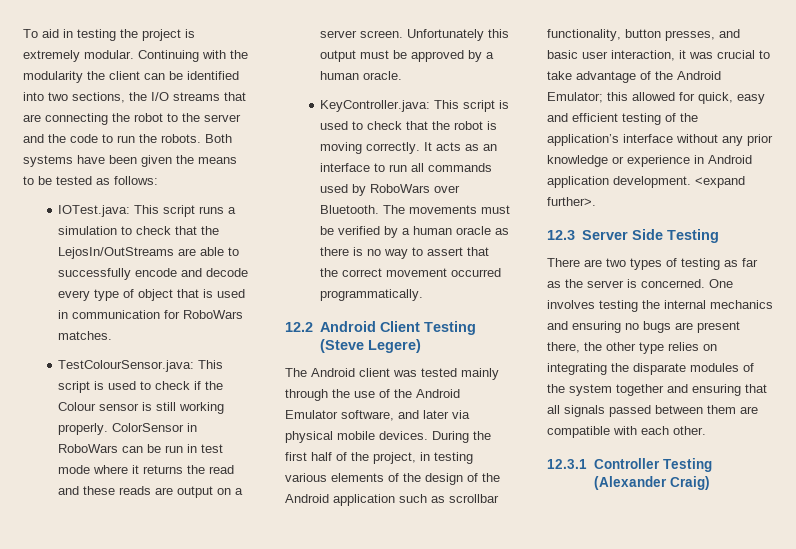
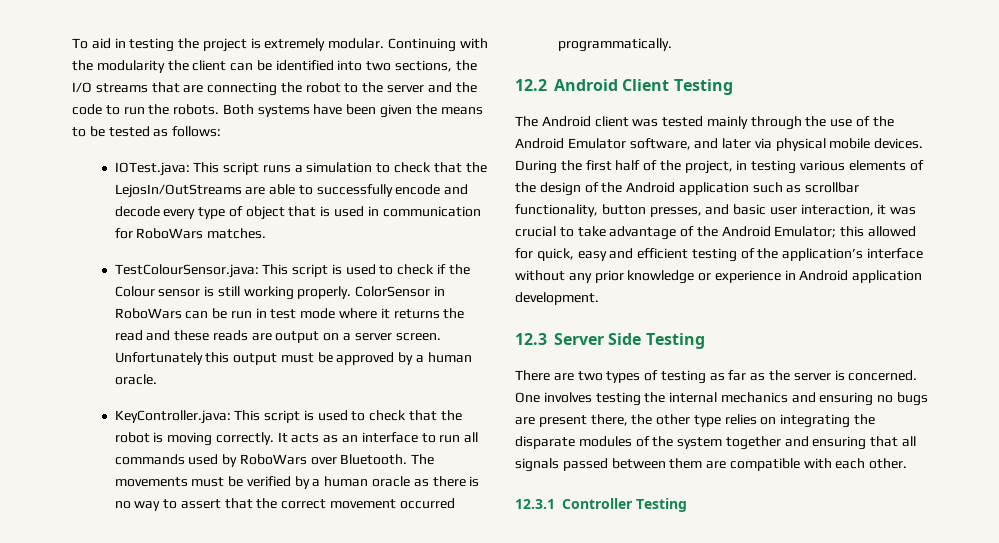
- 12.2 Android Client Testing (Steve Legere)
+ 12.2 Android Client Testing
- <expand further>.
- 12.3.1 Controller Testing (Alexander Craig)
+ 12.3.1 Controller Testing

